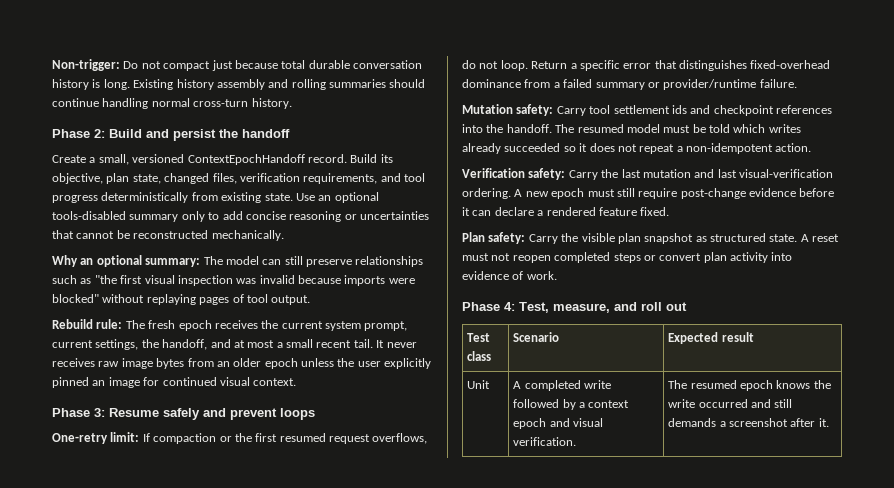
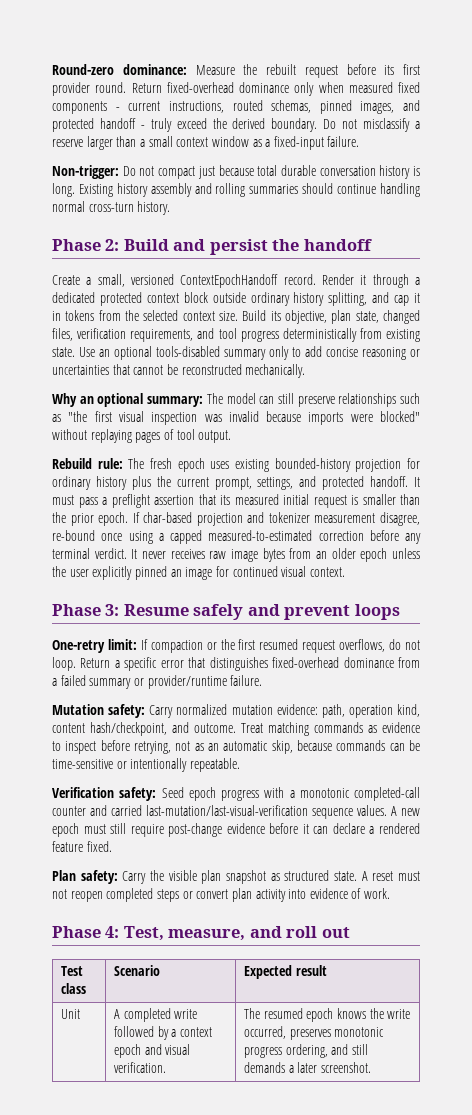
+ Round-zero dominance: Measure the rebuilt request before its first provider round. Return fixed-overhead dominance only when measured fixed components - current instructions, routed schemas, pinned images, and protected handoff - truly exceed the derived boundary. Do not misclassify a reserve larger than a small context window as a fixed-input failure.
+ Render it through a dedicated protected context block outside ordinary history splitting, and cap it in tokens from the selected context size.
- Rebuild rule: The fresh epoch receives the current system prompt, current settings, the handoff, and at most a small recent tail.
+ Rebuild rule: The fresh epoch uses existing bounded-history projection for ordinary history plus the current prompt, settings, and protected handoff. It must pass a preflight assertion that its measured initial request is smaller than the prior epoch. If char-based projection and tokenizer measurement disagree, re-bound once using a capped measured-to-estimated correction before any terminal verdict.
- Mutation safety: Carry tool settlement ids and checkpoint references into the handoff. The resumed model must be told which writes already succeeded so it does not repeat a non-idempotent action.
- Verification safety: Carry the last mutation and last visual-verification ordering.
+ Mutation safety: Carry normalized mutation evidence: path, operation kind, content hash/checkpoint, and outcome. Treat matching commands as evidence to inspect before retrying, not as an automatic skip, because commands can be time-sensitive or intentionally repeatable.
+ Verification safety: Seed epoch progress with a monotonic completed-call counter and carried last-mutation/last-visual-verification sequence values.
- Unit | A completed write followed by a context epoch and visual verification. | The resumed epoch knows the write occurred and still demands a screenshot after it.
+ Unit | A completed write followed by a context epoch and visual verification. | The resumed epoch knows the write occurred, preserves monotonic progress ordering, and still demands a later screenshot.

